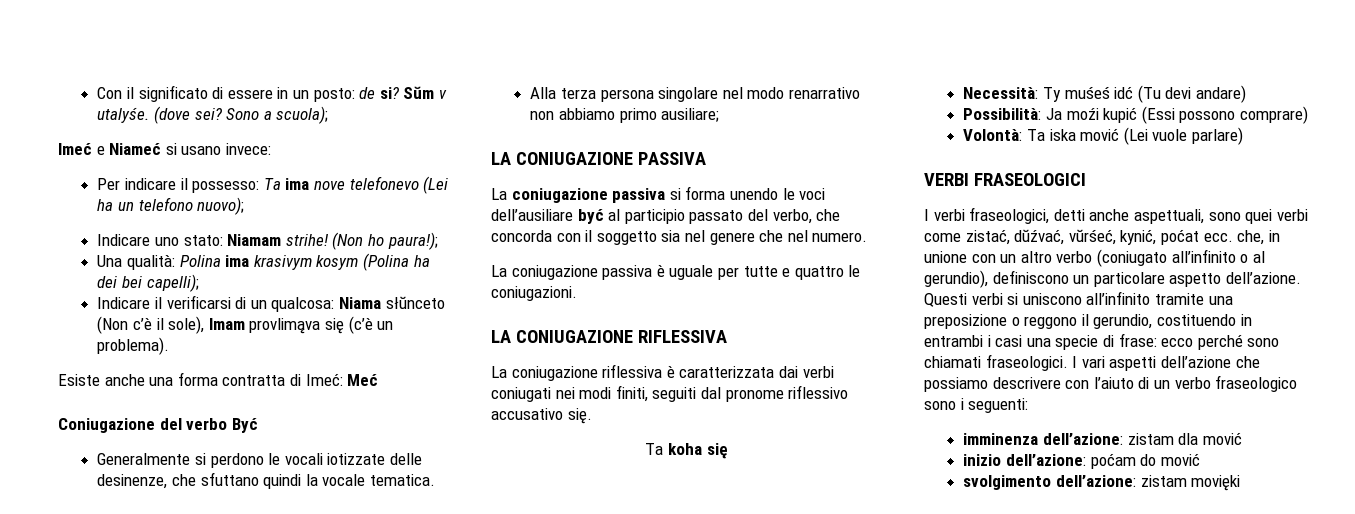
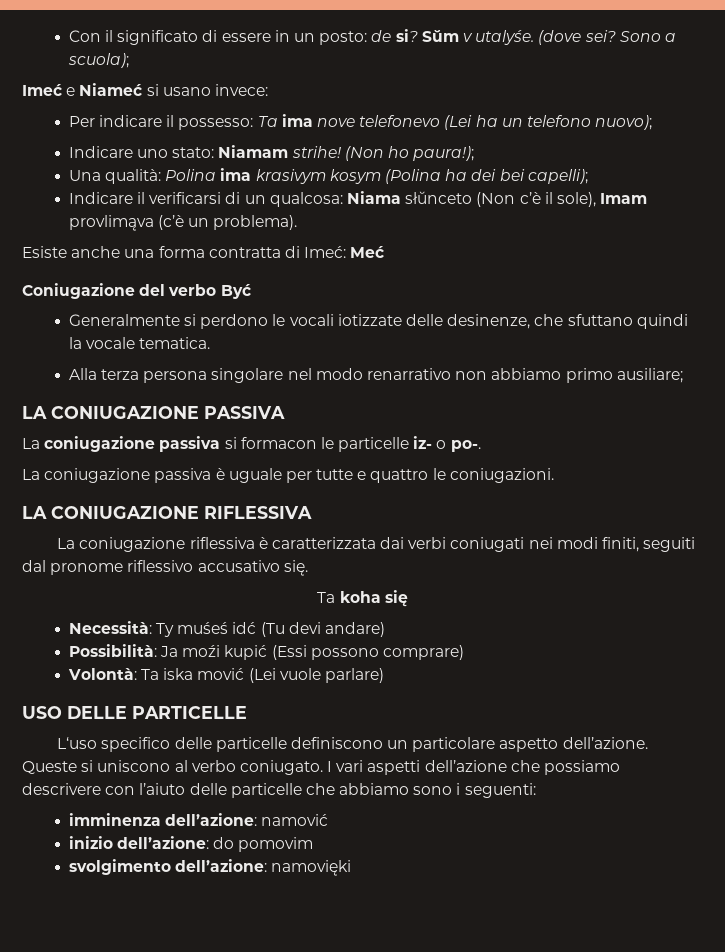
- Indicare il verificarsi di un qualcosa: Niama słŭnceto (Non c’è il sole), Imam provlimąva się (c’è un problema).
+ Indicare il verificarsi di un qualcosa: Niama słŭnceto (Non c’è il sole), Imam provlimąva (c’è un problema).
- La coniugazione passiva si forma unendo le voci dell’ausiliare być al participio passato del verbo, che concorda con il soggetto sia nel genere che nel numero.
+ La coniugazione passiva si formacon le particelle iz- o po-.
- VERBI FRASEOLOGICI
- I verbi fraseologici, detti anche aspettuali, sono quei verbi come zistać, dŭźvać, vŭrśeć, kynić, poćat ecc. che, in unione con un altro verbo (coniugato all’infinito o al gerundio), definiscono un particolare aspetto dell’azione.
+ USO DELLE PARTICELLE
+ L‘uso specifico delle particelle definiscono un particolare aspetto dell’azione.
- Questi verbi si uniscono all’infinito tramite una preposizione o reggono il gerundio, costituendo in entrambi i casi una specie di frase: ecco perché sono chiamati fraseologici.
+ Queste si uniscono al verbo coniugato.
- I vari aspetti dell’azione che possiamo descrivere con l’aiuto di un verbo fraseologico sono i seguenti:
+ I vari aspetti dell’azione che possiamo descrivere con l’aiuto delle particelle che abbiamo sono i seguenti:
- imminenza dell’azione: zistam dla mović
+ imminenza dell’azione: namović
- inizio dell’azione: poćam do mović
+ inizio dell’azione: do pomovim
- svolgimento dell’azione: zistam movięki
+ svolgimento dell’azione: namovięki

